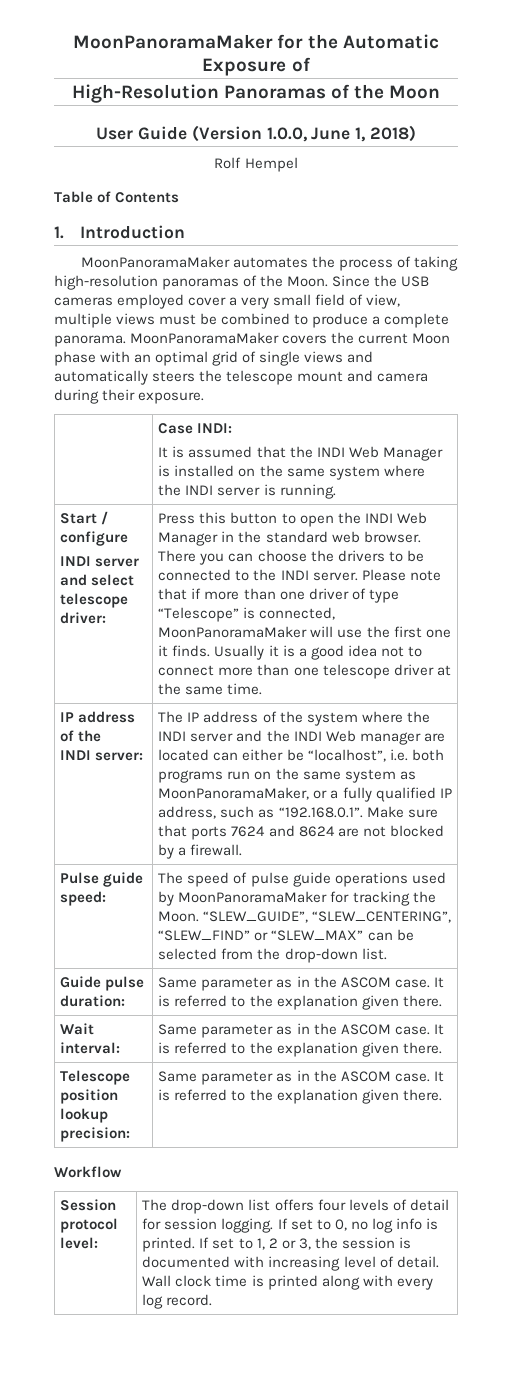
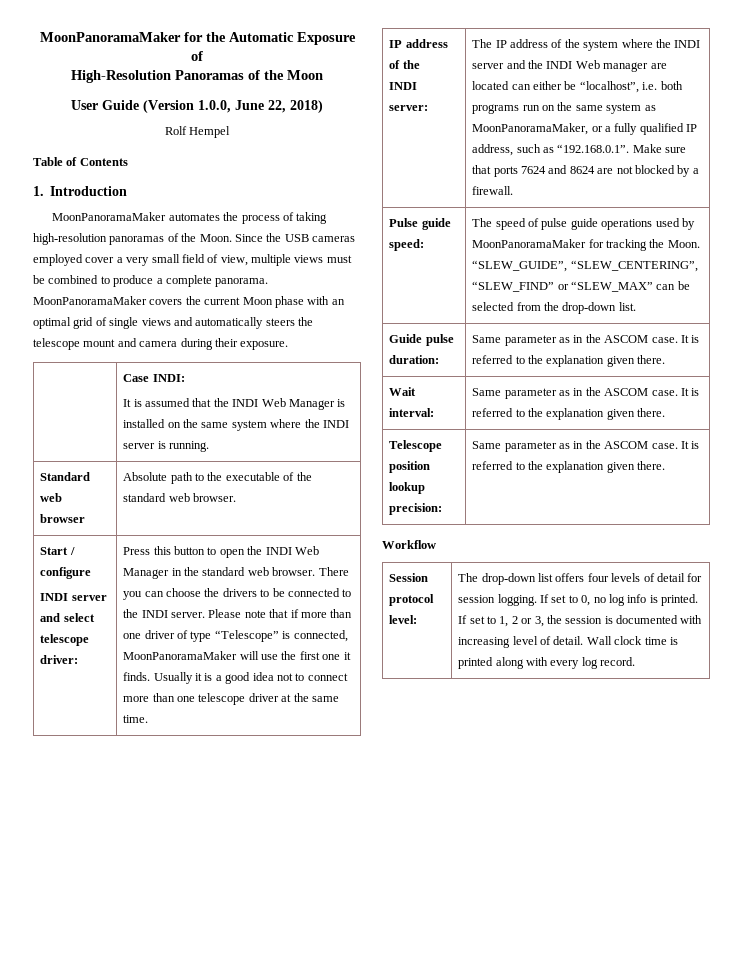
- User Guide (Version 1.0.0, June 1, 2018)
+ User Guide (Version 1.0.0, June 22, 2018)
+ Standard web browser | Absolute path to the executable of the standard web browser.

